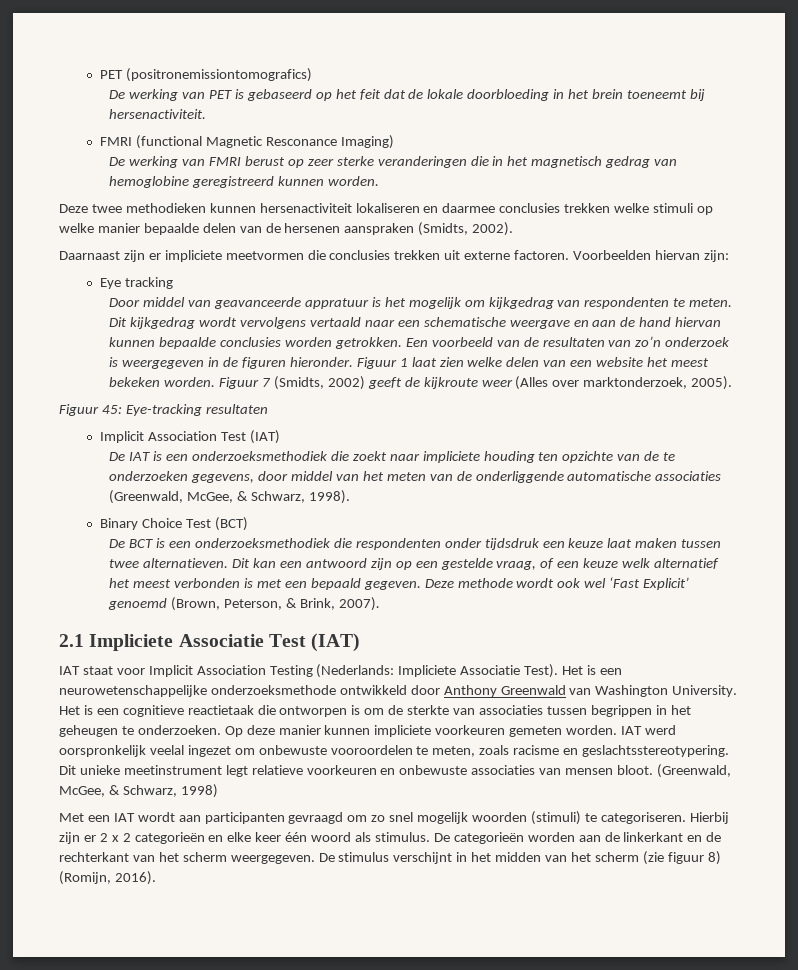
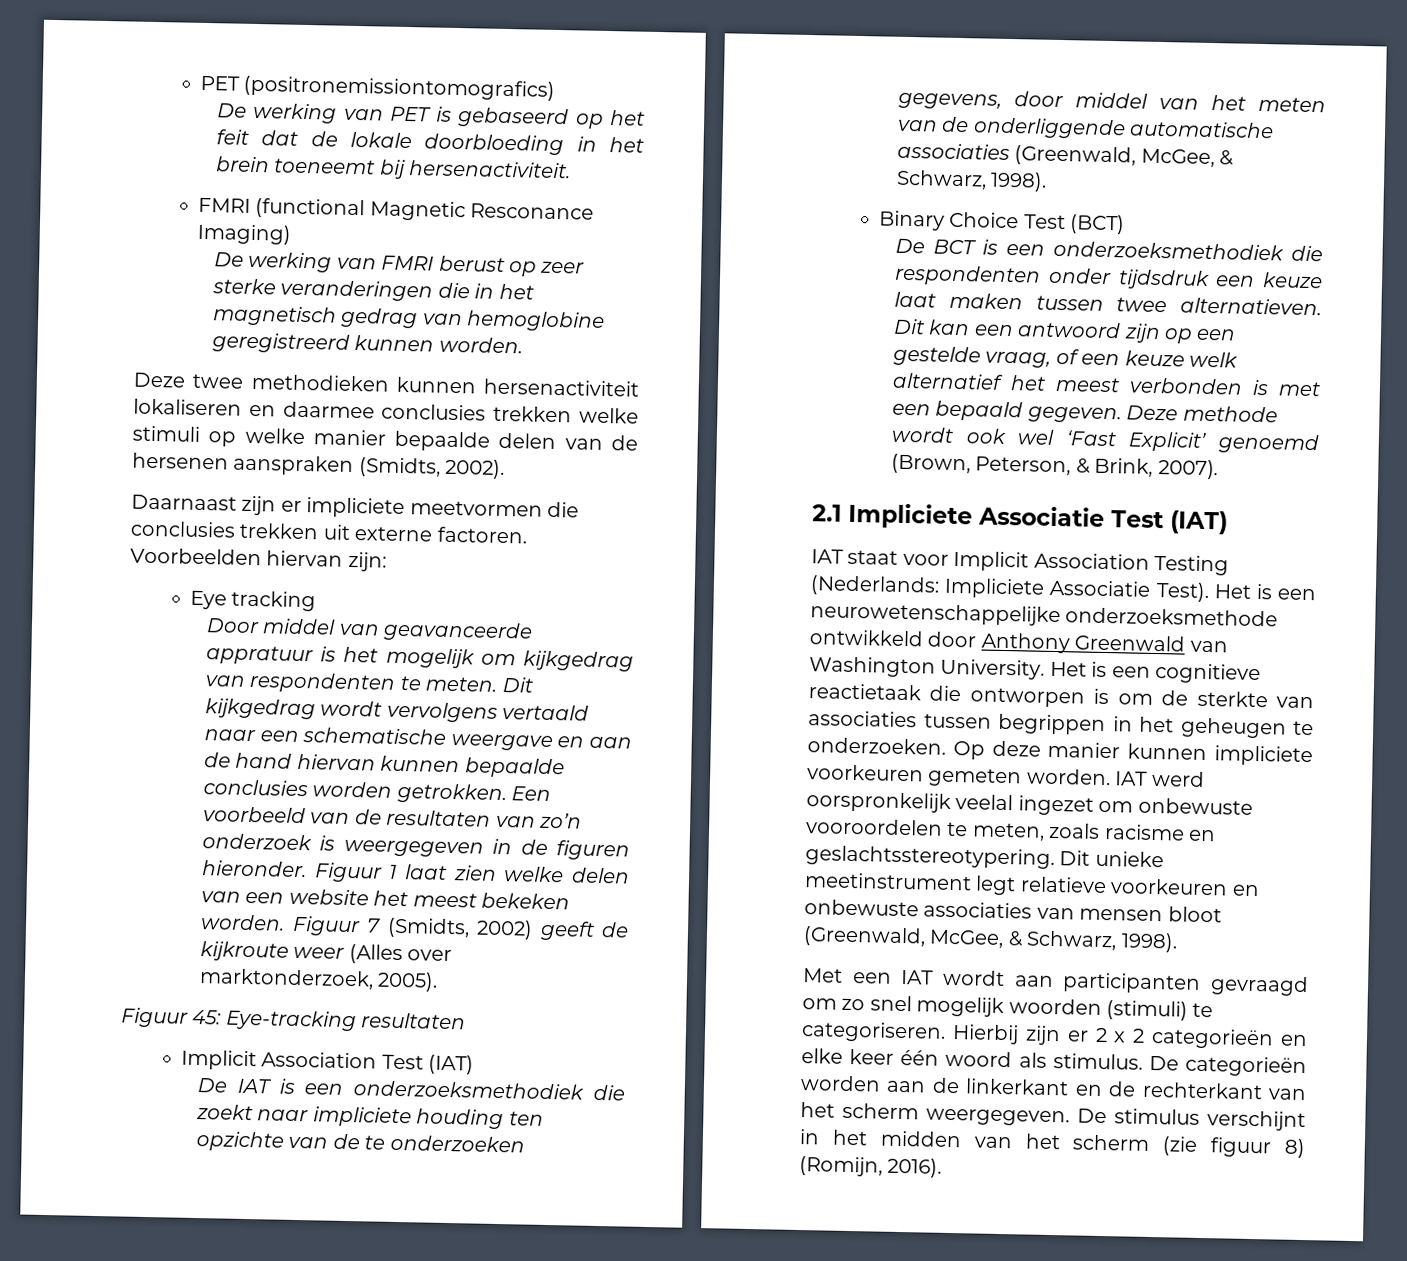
- Dit unieke meetinstrument legt relatieve voorkeuren en onbewuste associaties van mensen bloot. (Greenwald, McGee, & Schwarz, 1998)
+ Dit unieke meetinstrument legt relatieve voorkeuren en onbewuste associaties van mensen bloot (Greenwald, McGee, & Schwarz, 1998).

